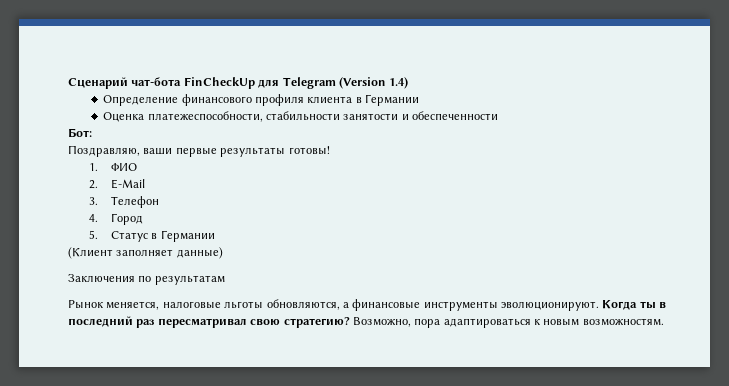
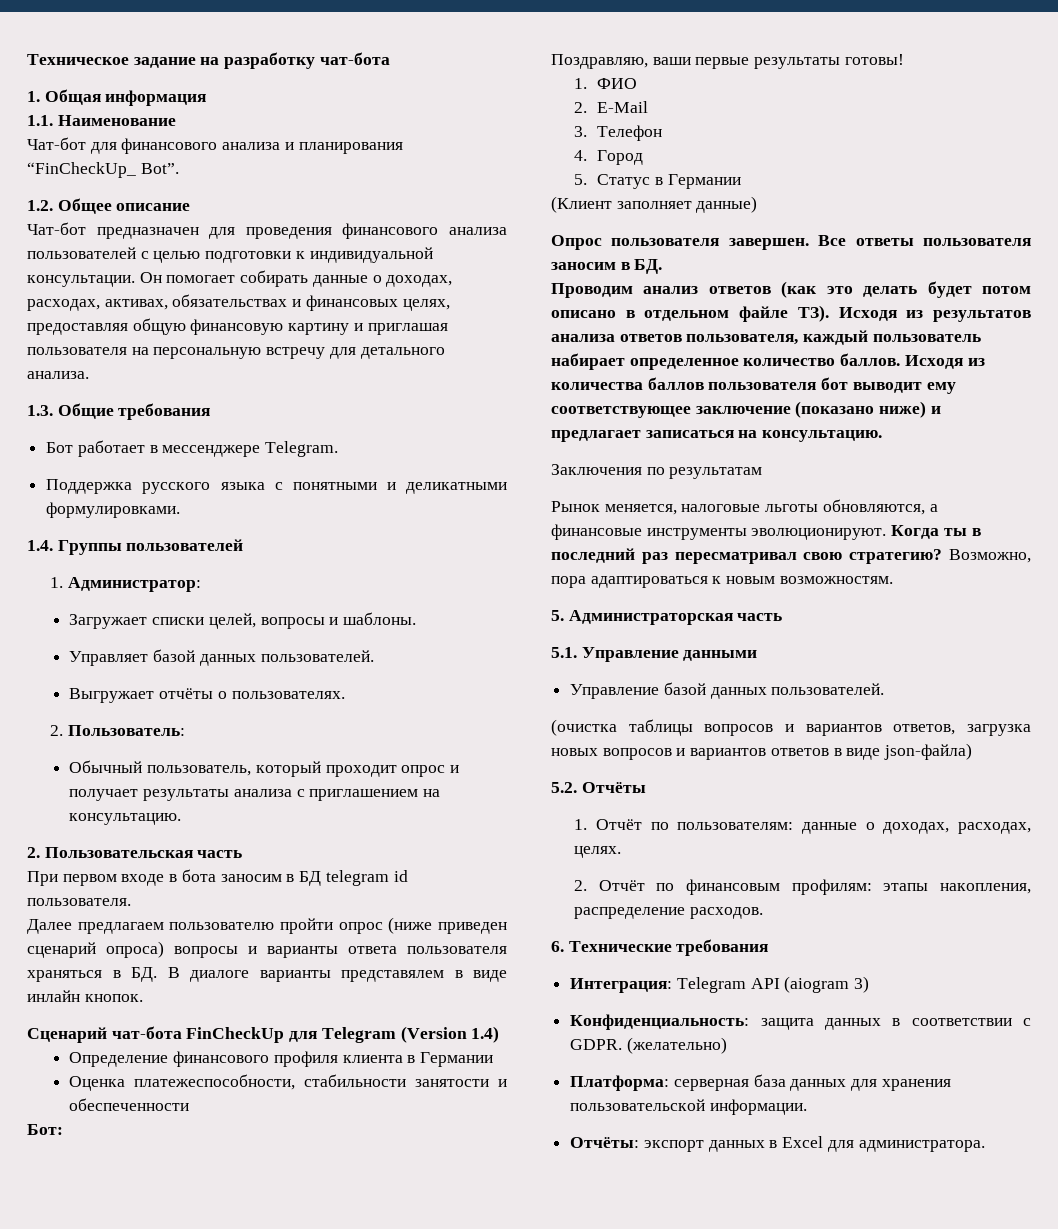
+ Техническое задание на разработку чат-бота
+ 1. Общая информация
+ 1.1. Наименование
+ Чат-бот для финансового анализа и планирования “FinCheckUp_ Bot”.
+ 1.2. Общее описание
+ Чат-бот предназначен для проведения финансового анализа пользователей с целью подготовки к индивидуальной консультации. Он помогает собирать данные о доходах, расходах, активах, обязательствах и финансовых целях, предоставляя общую финансовую картину и приглашая пользователя на персональную встречу для детального анализа.
+ 1.3. Общие требования
+ Бот работает в мессенджере Telegram.
+ Поддержка русского языка с понятными и деликатными формулировками.
+ 1.4. Группы пользователей
+ 1. Администратор:
+ Загружает списки целей, вопросы и шаблоны.
+ Управляет базой данных пользователей.
+ Выгружает отчёты о пользователях.
+ 2. Пользователь:
+ Обычный пользователь, который проходит опрос и получает результаты анализа с приглашением на консультацию.
+ 2. Пользовательская часть
+ При первом входе в бота заносим в БД telegram id пользователя.
+ Далее предлагаем пользователю пройти опрос (ниже приведен сценарий опроса) вопросы и варианты ответа пользователя храняться в БД. В диалоге варианты представялем в виде инлайн кнопок.
+ Опрос пользователя завершен. Все ответы пользователя заносим в БД.
+ Проводим анализ ответов (как это делать будет потом описано в отдельном файле ТЗ). Исходя из результатов анализа ответов пользователя, каждый пользователь набирает определенное количество баллов. Исходя из количества баллов пользователя бот выводит ему соответствующее заключение (показано ниже) и предлагает записаться на консультацию.
+ 5. Администраторская часть
+ 5.1. Управление данными
+ Управление базой данных пользователей.
+ (очистка таблицы вопросов и вариантов ответов, загрузка новых вопросов и вариантов ответов в виде json-файла)
+ 5.2. Отчёты
+ 1. Отчёт по пользователям: данные о доходах, расходах, целях.
+ 2. Отчёт по финансовым профилям: этапы накопления, распределение расходов.
+ 6. Технические требования
+ Интеграция: Telegram API (aiogram 3)
+ Конфиденциальность: защита данных в соответствии с GDPR. (желательно)
+ Платформа: серверная база данных для хранения пользовательской информации.
+ Отчёты: экспорт данных в Excel для администратора.

